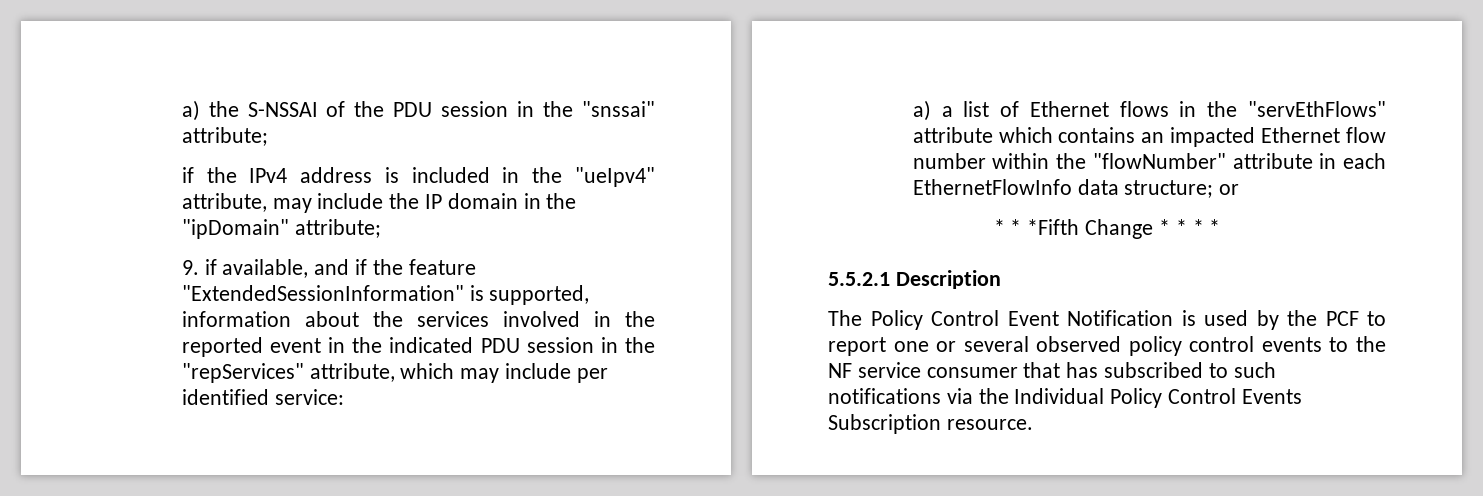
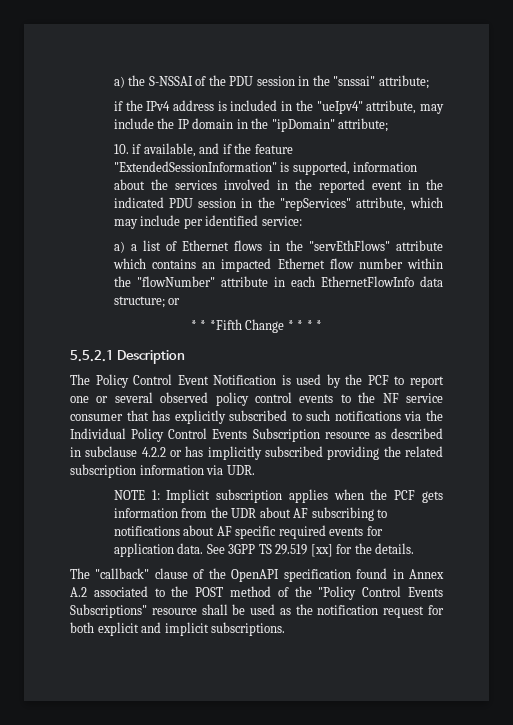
- 9. if available, and if the feature "ExtendedSessionInformation" is supported, information about the services involved in the reported event in the indicated PDU session in the "repServices" attribute, which may include per identified service:
+ 10. if available, and if the feature "ExtendedSessionInformation" is supported, information about the services involved in the reported event in the indicated PDU session in the "repServices" attribute, which may include per identified service:
- The Policy Control Event Notification is used by the PCF to report one or several observed policy control events to the NF service consumer that has subscribed to such notifications via the Individual Policy Control Events Subscription resource.
+ The Policy Control Event Notification is used by the PCF to report one or several observed policy control events to the NF service consumer that has explicitly subscribed to such notifications via the Individual Policy Control Events Subscription resource as described in subclause 4.2.2 or has implicitly subscribed providing the related subscription information via UDR.
+ NOTE 1: Implicit subscription applies when the PCF gets information from the UDR about AF subscribing to notifications about AF specific required events for application data. See 3GPP TS 29.519 [xx] for the details.
+ The "callback" clause of the OpenAPI specification found in Annex A.2 associated to the POST method of the "Policy Control Events Subscriptions" resource shall be used as the notification request for both explicit and implicit subscriptions.

